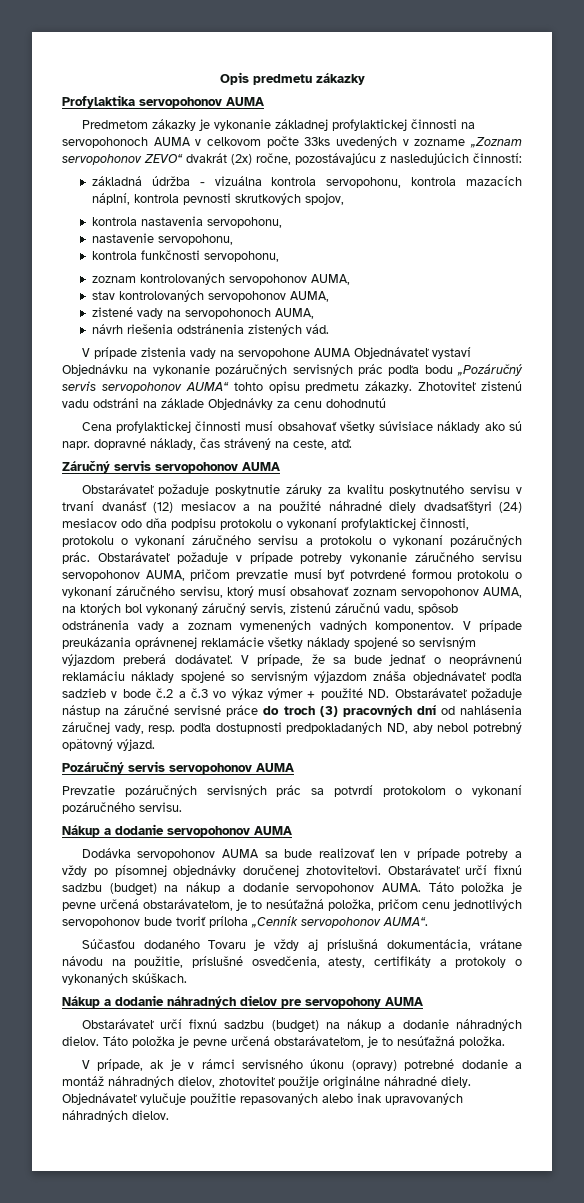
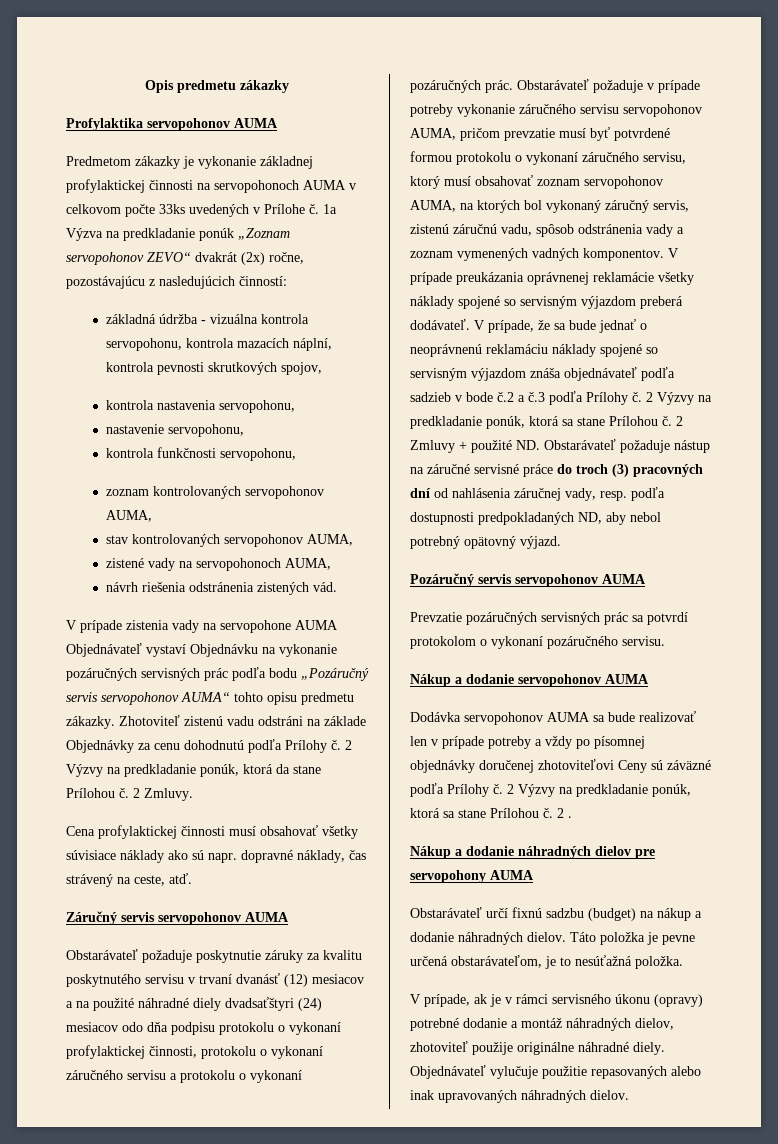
- Predmetom zákazky je vykonanie základnej profylaktickej činnosti na servopohonoch AUMA v celkovom počte 33ks uvedených v zozname „Zoznam servopohonov ZEVO“ dvakrát (2x) ročne, pozostávajúcu z nasledujúcich činností:
+ Predmetom zákazky je vykonanie základnej profylaktickej činnosti na servopohonoch AUMA v celkovom počte 33ks uvedených v Prílohe č. 1a Výzva na predkladanie ponúk „Zoznam servopohonov ZEVO“ dvakrát (2x) ročne, pozostávajúcu z nasledujúcich činností:
- Zhotoviteľ zistenú vadu odstráni na základe Objednávky za cenu dohodnutú
+ Zhotoviteľ zistenú vadu odstráni na základe Objednávky za cenu dohodnutú podľa Prílohy č. 2 Výzvy na predkladanie ponúk, ktorá da stane Prílohou č. 2 Zmluvy.
- V prípade, že sa bude jednať o neoprávnenú reklamáciu náklady spojené so servisným výjazdom znáša objednávateľ podľa sadzieb v bode č.2 a č.3 vo výkaz výmer + použité ND. Obstarávateľ požaduje nástup na záručné servisné práce do troch (3) pracovných dní od nahlásenia záručnej vady, resp. podľa dostupnosti predpokladaných ND, aby nebol potrebný opätovný výjazd.
+ V prípade, že sa bude jednať o neoprávnenú reklamáciu náklady spojené so servisným výjazdom znáša objednávateľ podľa sadzieb v bode č.2 a č.3 podľa Prílohy č. 2 Výzvy na predkladanie ponúk, ktorá sa stane Prílohou č. 2 Zmluvy + použité ND. Obstarávateľ požaduje nástup na záručné servisné práce do troch (3) pracovných dní od nahlásenia záručnej vady, resp. podľa dostupnosti predpokladaných ND, aby nebol potrebný opätovný výjazd.
- Dodávka servopohonov AUMA sa bude realizovať len v prípade potreby a vždy po písomnej objednávky doručenej zhotoviteľovi. Obstarávateľ určí fixnú sadzbu (budget) na nákup a dodanie servopohonov AUMA. Táto položka je pevne určená obstarávateľom, je to nesúťažná položka, pričom cenu jednotlivých servopohonov bude tvoriť príloha „Cenník servopohonov AUMA“.
- Súčasťou dodaného Tovaru je vždy aj príslušná dokumentácia, vrátane návodu na použitie, príslušné osvedčenia, atesty, certifikáty a protokoly o vykonaných skúškach.
+ Dodávka servopohonov AUMA sa bude realizovať len v prípade potreby a vždy po písomnej objednávky doručenej zhotoviteľovi Ceny sú záväzné podľa Prílohy č. 2 Výzvy na predkladanie ponúk, ktorá sa stane Prílohou č. 2 .

